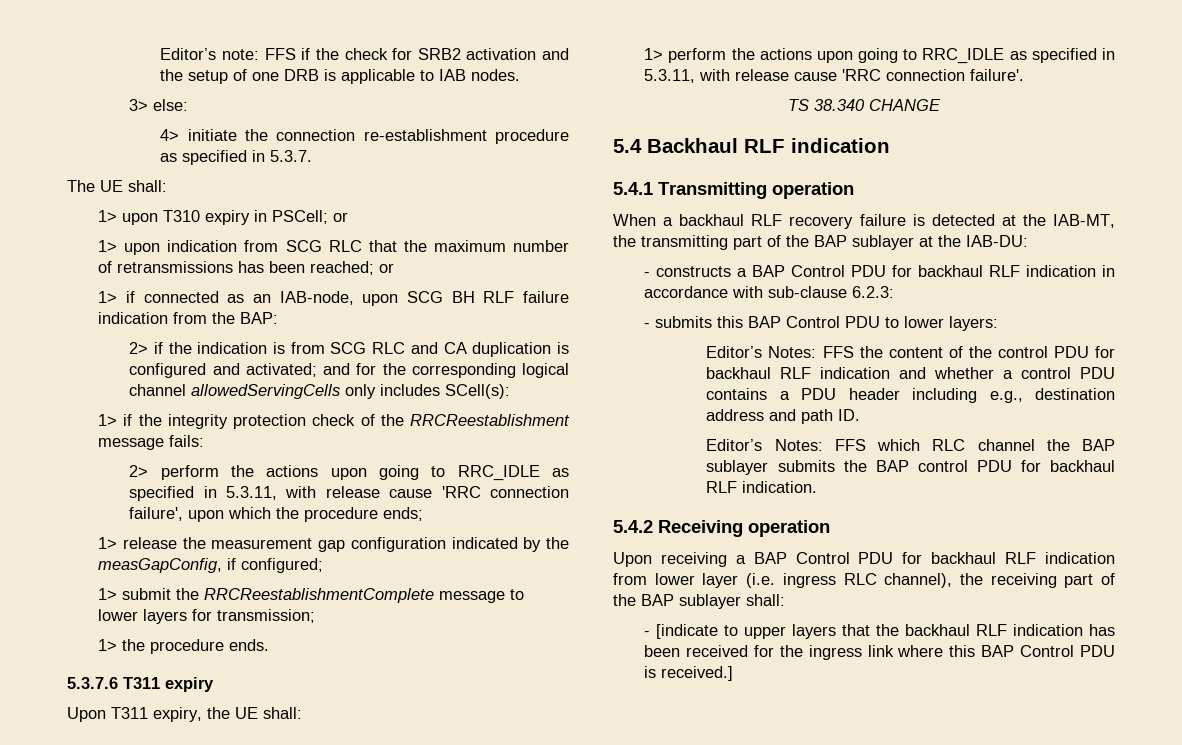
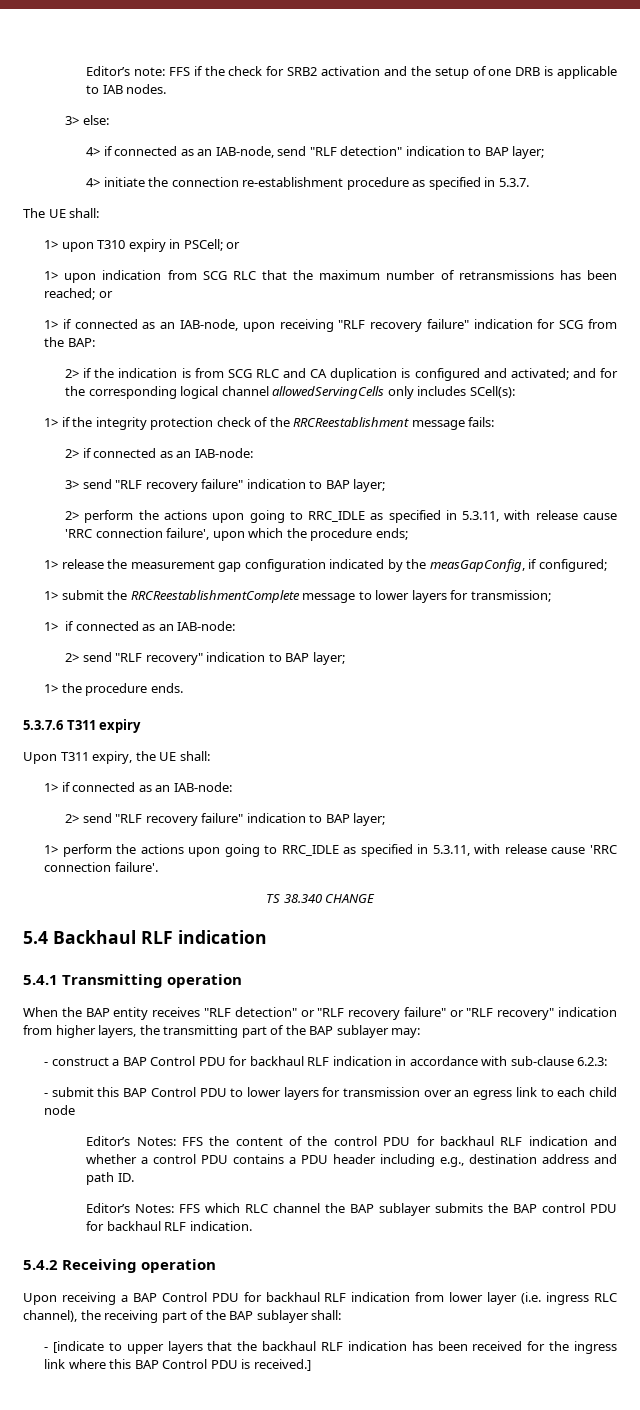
+ 4> if connected as an IAB-node, send "RLF detection" indication to BAP layer;
- 1> if connected as an IAB-node, upon SCG BH RLF failure indication from the BAP:
+ 1> if connected as an IAB-node, upon receiving "RLF recovery failure" indication for SCG from the BAP:
+ 2> if connected as an IAB-node:
+ 3> send "RLF recovery failure" indication to BAP layer;
  1> submit the RRCReestablishmentComplete message to lower layers for transmission;
+ 1> if connected as an IAB-node:
+ 2> send "RLF recovery" indication to BAP layer;
  Upon T311 expiry, the UE shall:
+ 1> if connected as an IAB-node:
+ 2> send "RLF recovery failure" indication to BAP layer;
- When a backhaul RLF recovery failure is detected at the IAB-MT, the transmitting part of the BAP sublayer at the IAB-DU:
- - constructs a BAP Control PDU for backhaul RLF indication in accordance with sub-clause 6.2.3:
+ When the BAP entity receives "RLF detection" or "RLF recovery failure" or "RLF recovery" indication from higher layers, the transmitting part of the BAP sublayer may:
+ - construct a BAP Control PDU for backhaul RLF indication in accordance with sub-clause 6.2.3:
- - submits this BAP Control PDU to lower layers:
+ - submit this BAP Control PDU to lower layers for transmission over an egress link to each child node

